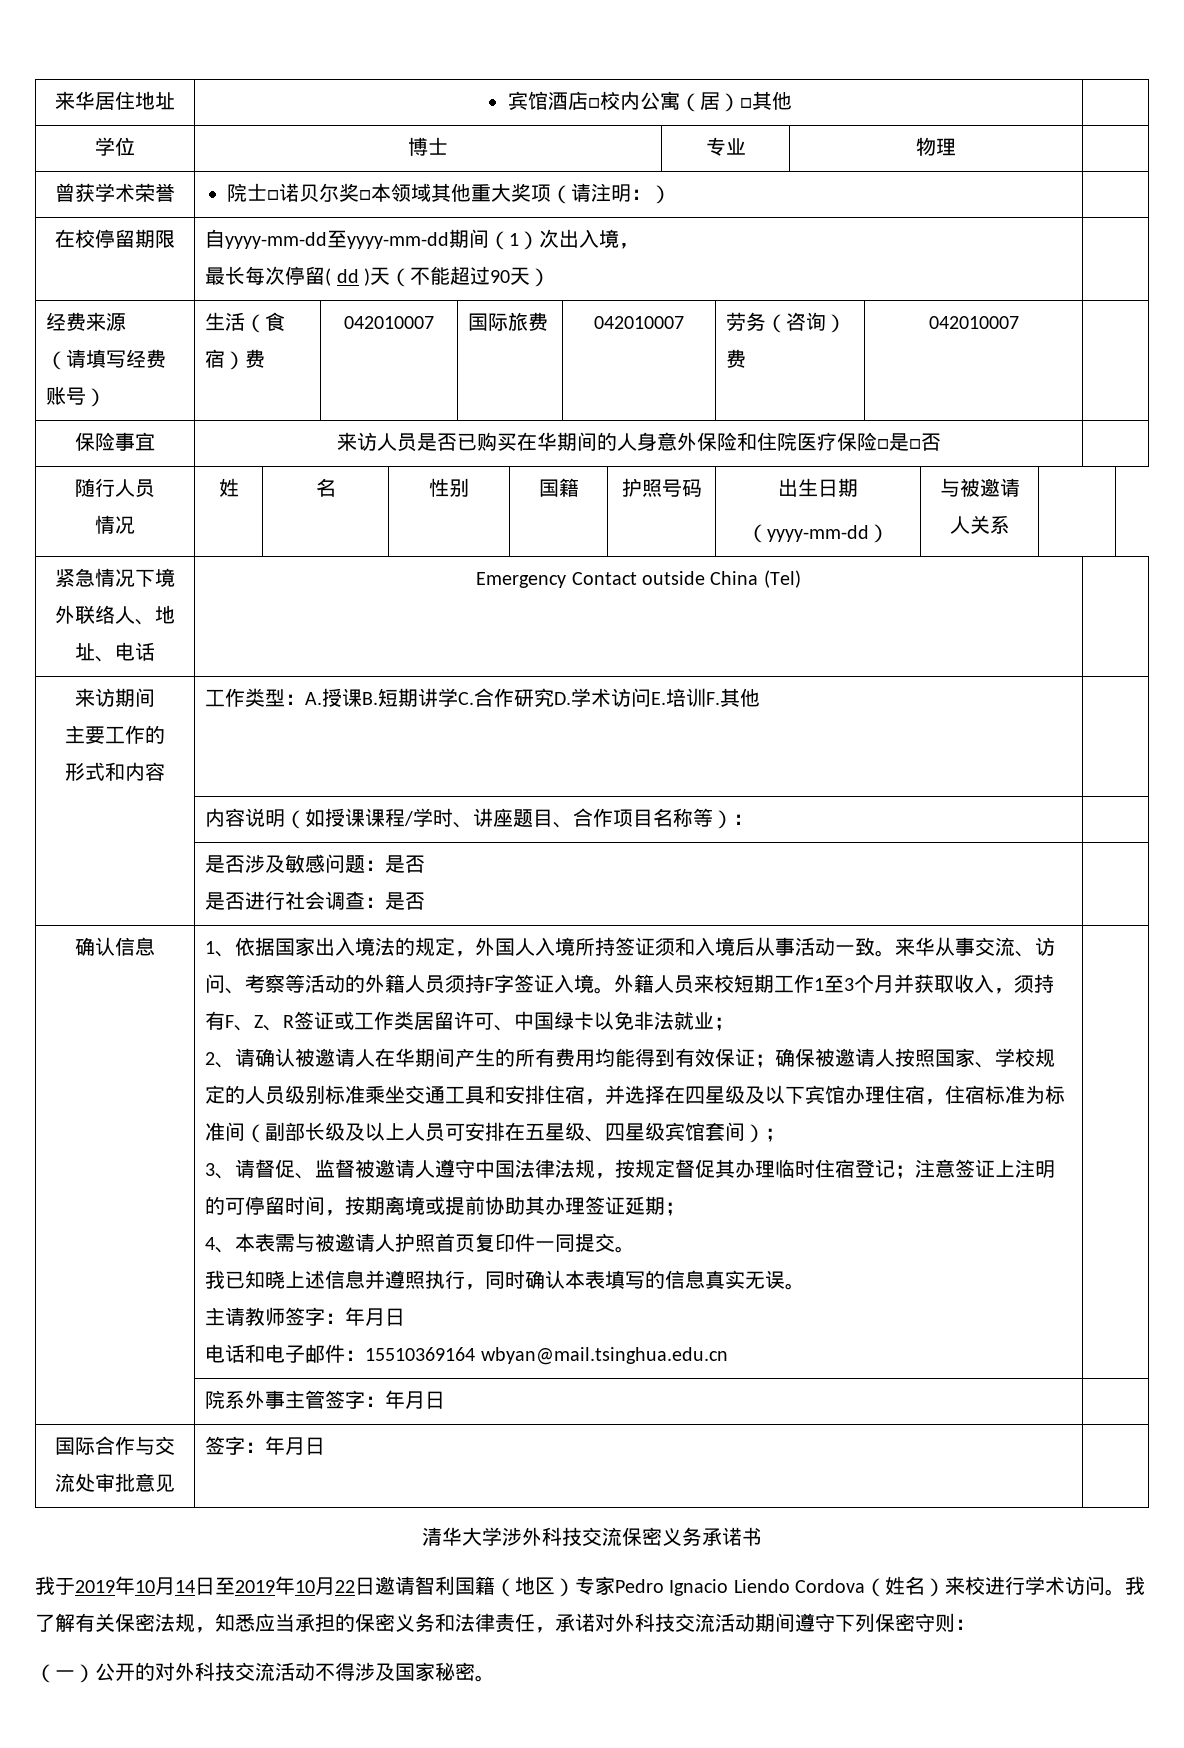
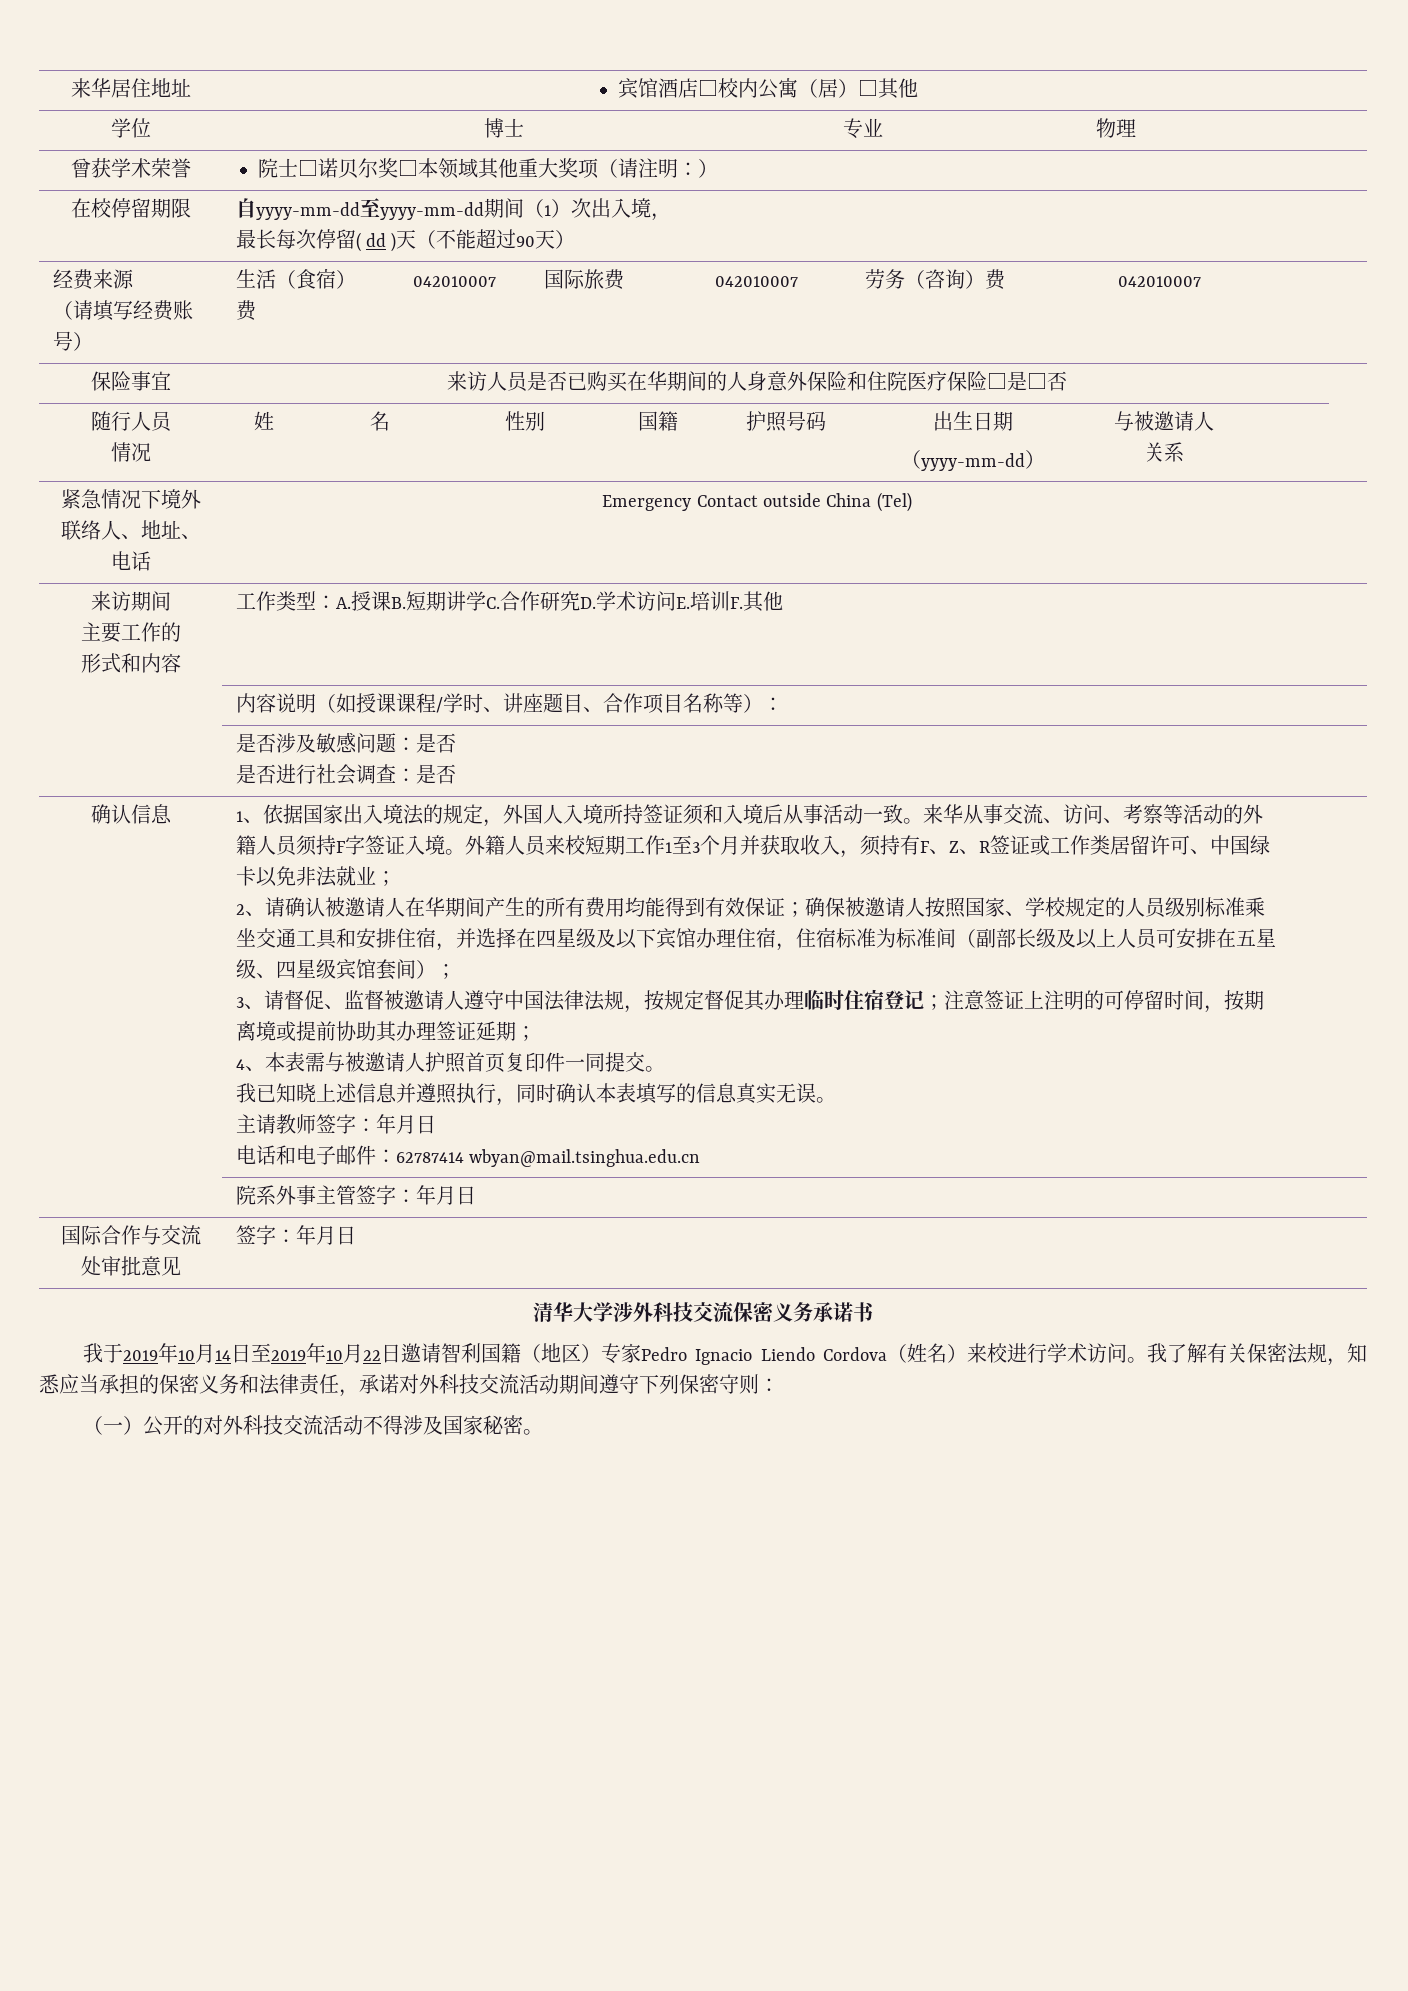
- 电话和电子邮件：15510369164 wbyan@mail.tsinghua.edu.cn
+ 电话和电子邮件：62787414 wbyan@mail.tsinghua.edu.cn

